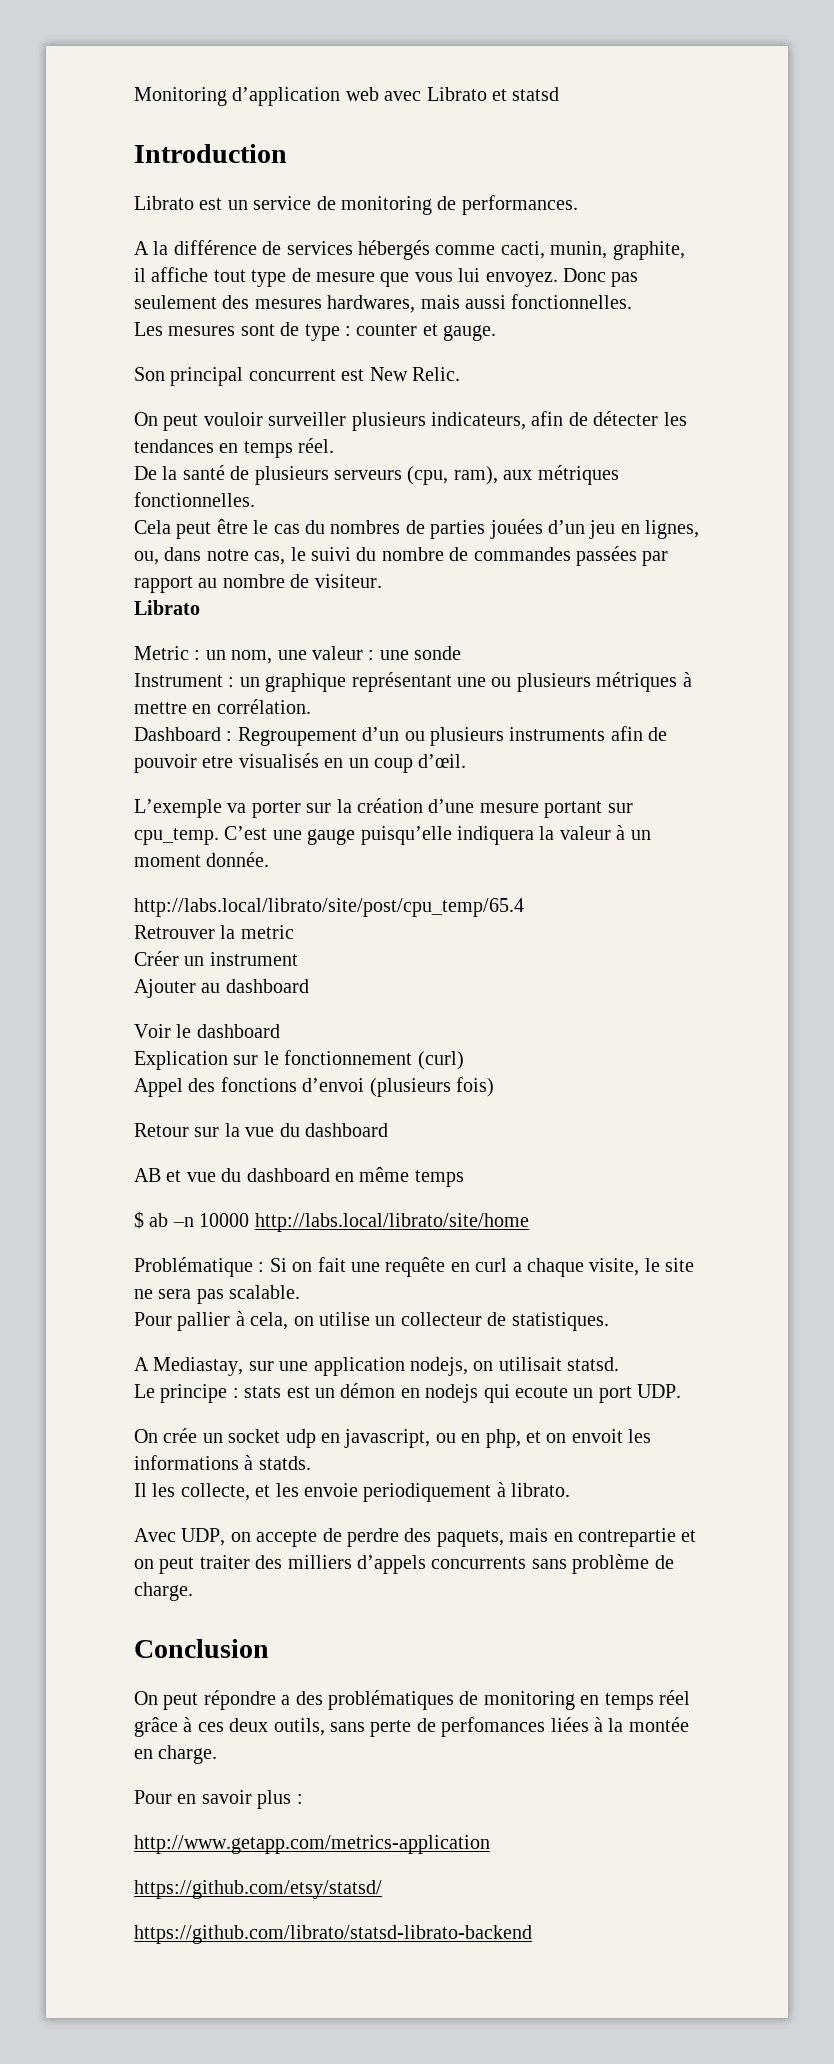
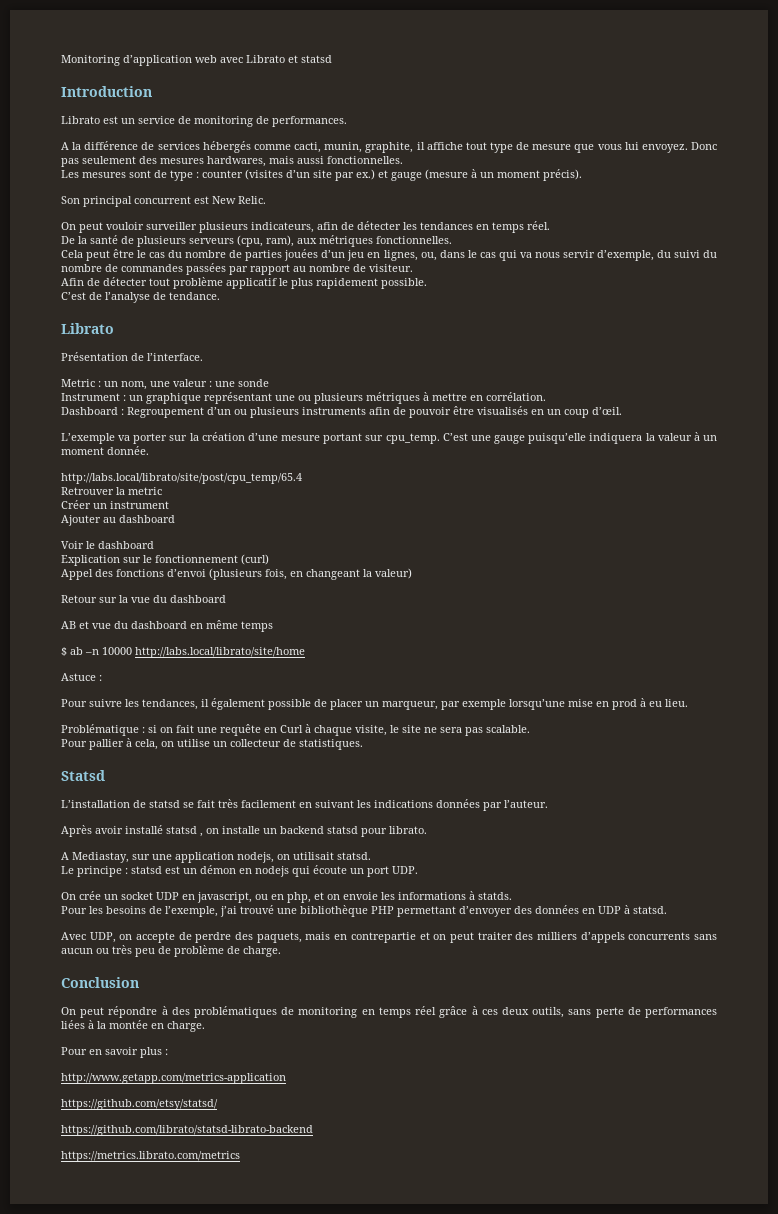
- Les mesures sont de type : counter et gauge.
+ Les mesures sont de type : counter (visites d’un site par ex.) et gauge (mesure à un moment précis).
- Cela peut être le cas du nombres de parties jouées d’un jeu en lignes, ou, dans notre cas, le suivi du nombre de commandes passées par rapport au nombre de visiteur.
+ Cela peut être le cas du nombre de parties jouées d’un jeu en lignes, ou, dans le cas qui va nous servir d’exemple, du suivi du nombre de commandes passées par rapport au nombre de visiteur.
+ Afin de détecter tout problème applicatif le plus rapidement possible.
+ C’est de l’analyse de tendance.
  Librato
+ Présentation de l’interface.
- Dashboard : Regroupement d’un ou plusieurs instruments afin de pouvoir etre visualisés en un coup d’œil.
+ Dashboard : Regroupement d’un ou plusieurs instruments afin de pouvoir être visualisés en un coup d’œil.
- Appel des fonctions d’envoi (plusieurs fois)
+ Appel des fonctions d’envoi (plusieurs fois, en changeant la valeur)
+ Astuce :
+ Pour suivre les tendances, il également possible de placer un marqueur, par exemple lorsqu’une mise en prod à eu lieu.
- Problématique : Si on fait une requête en curl a chaque visite, le site ne sera pas scalable.
+ Problématique : si on fait une requête en Curl à chaque visite, le site ne sera pas scalable.
+ Statsd
+ L’installation de statsd se fait très facilement en suivant les indications données par l’auteur.
+ Après avoir installé statsd , on installe un backend statsd pour librato.
- Le principe : stats est un démon en nodejs qui ecoute un port UDP.
+ Le principe : statsd est un démon en nodejs qui écoute un port UDP.
- On crée un socket udp en javascript, ou en php, et on envoit les informations à statds.
+ On crée un socket UDP en javascript, ou en php, et on envoie les informations à statds.
- Il les collecte, et les envoie periodiquement à librato.
+ Pour les besoins de l’exemple, j’ai trouvé une bibliothèque PHP permettant d’envoyer des données en UDP à statsd.
- Avec UDP, on accepte de perdre des paquets, mais en contrepartie et on peut traiter des milliers d’appels concurrents sans problème de charge.
+ Avec UDP, on accepte de perdre des paquets, mais en contrepartie et on peut traiter des milliers d’appels concurrents sans aucun ou très peu de problème de charge.
- On peut répondre a des problématiques de monitoring en temps réel grâce à ces deux outils, sans perte de perfomances liées à la montée en charge.
+ On peut répondre à des problématiques de monitoring en temps réel grâce à ces deux outils, sans perte de performances liées à la montée en charge.
+ https://metrics.librato.com/metrics

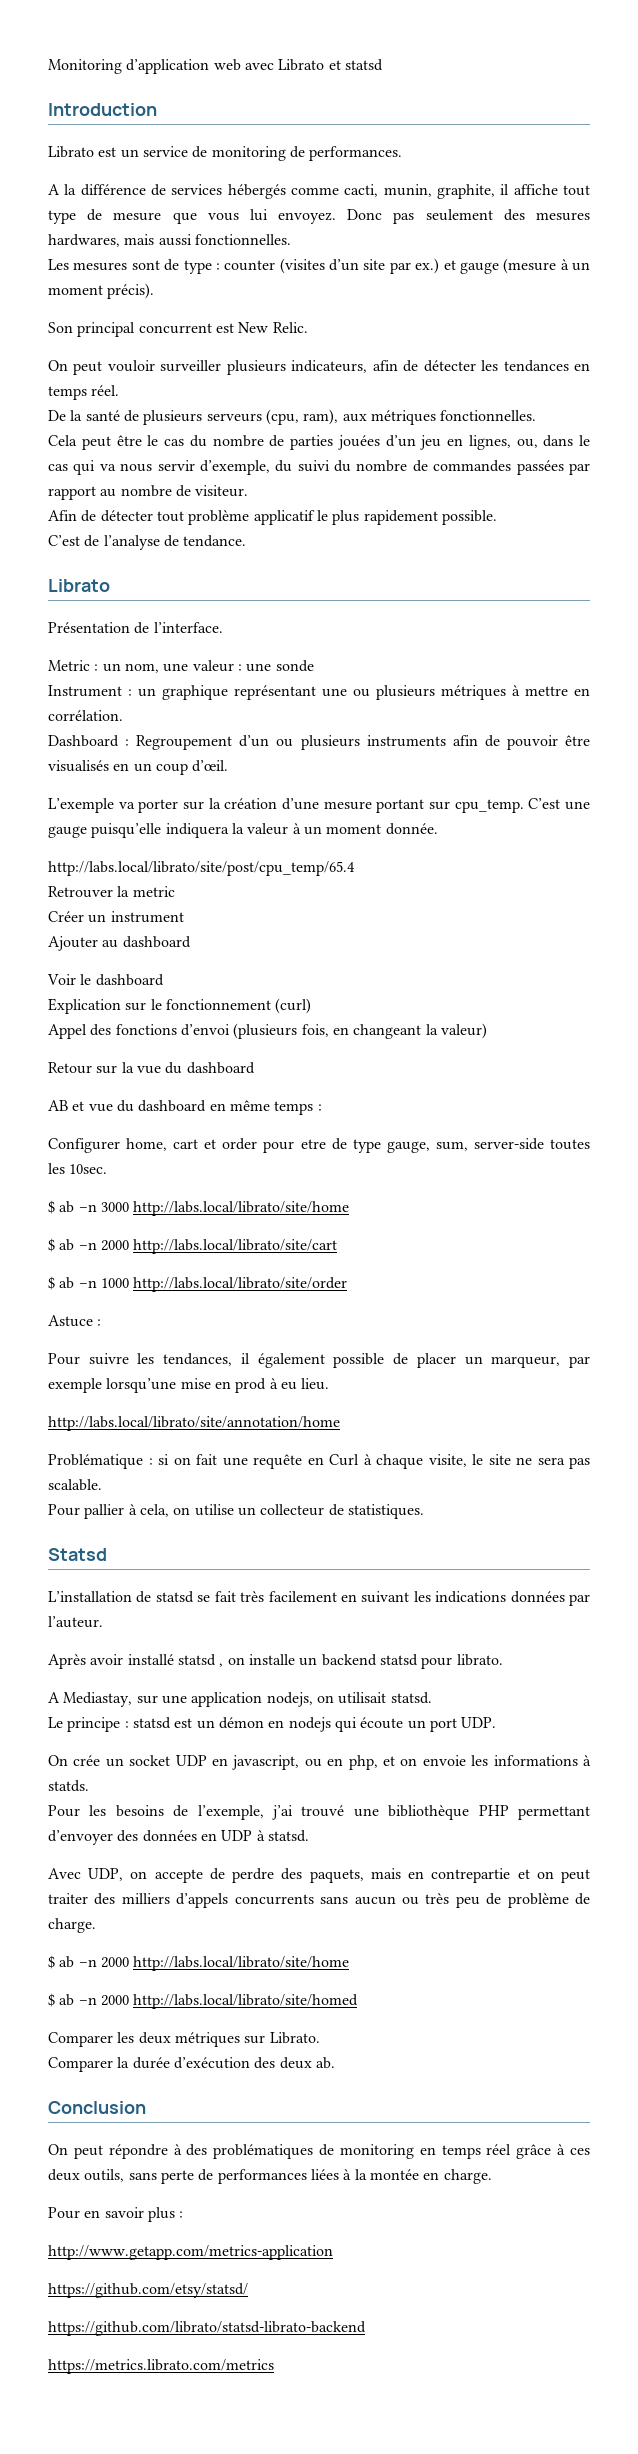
- AB et vue du dashboard en même temps
- $ ab –n 10000 http://labs.local/librato/site/home
+ AB et vue du dashboard en même temps :
+ Configurer home, cart et order pour etre de type gauge, sum, server-side toutes les 10sec.
+ $ ab –n 3000 http://labs.local/librato/site/home
+ $ ab –n 2000 http://labs.local/librato/site/cart
+ $ ab –n 1000 http://labs.local/librato/site/order
+ http://labs.local/librato/site/annotation/home
+ $ ab –n 2000 http://labs.local/librato/site/home
+ $ ab –n 2000 http://labs.local/librato/site/homed
+ Comparer les deux métriques sur Librato.
+ Comparer la durée d’exécution des deux ab.

